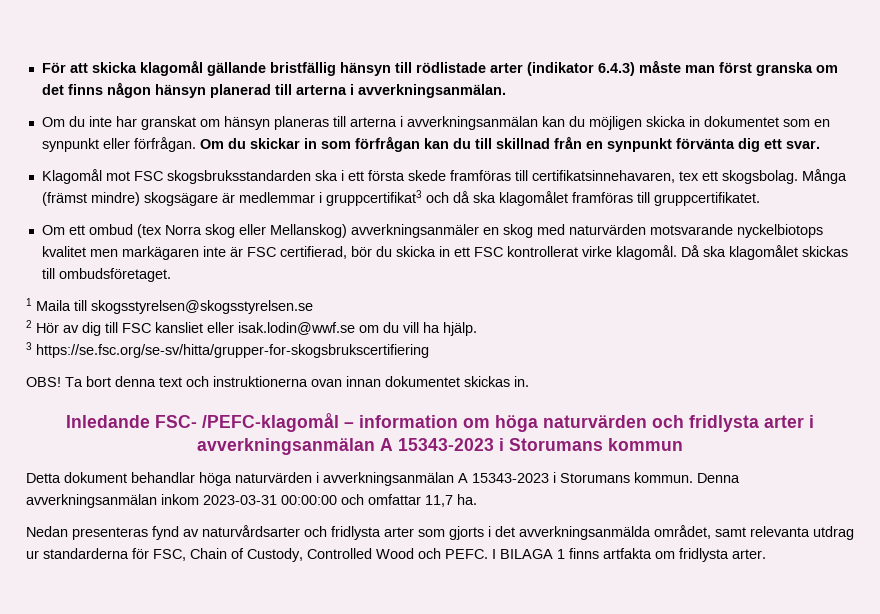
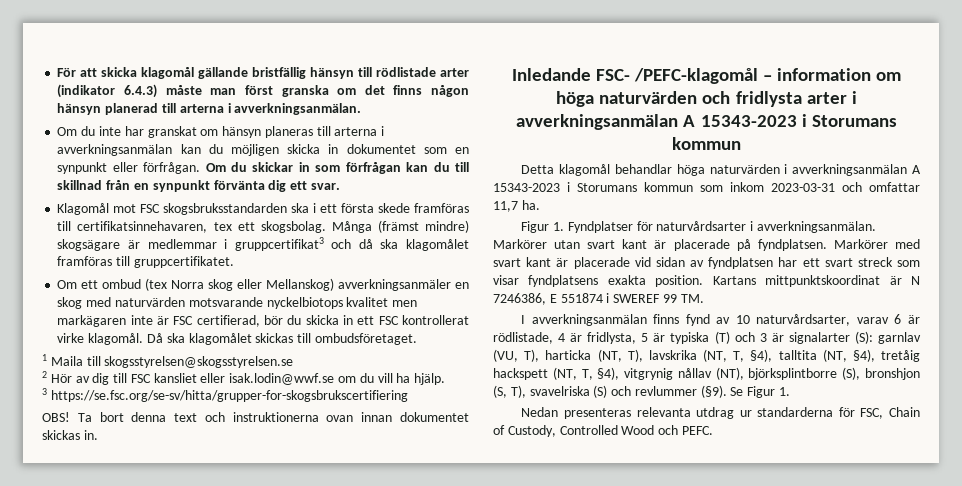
- Detta dokument behandlar höga naturvärden i avverkningsanmälan A 15343-2023 i Storumans kommun. Denna avverkningsanmälan inkom 2023-03-31 00:00:00 och omfattar 11,7 ha.
+ Detta klagomål behandlar höga naturvärden i avverkningsanmälan A 15343-2023 i Storumans kommun som inkom 2023-03-31 och omfattar 11,7 ha.
- Nedan presenteras fynd av naturvårdsarter och fridlysta arter som gjorts i det avverkningsanmälda området, samt relevanta utdrag ur standarderna för FSC, Chain of Custody, Controlled Wood och PEFC. I BILAGA 1 finns artfakta om fridlysta arter.
+ Figur 1. Fyndplatser för naturvårdsarter i avverkningsanmälan. Markörer utan svart kant är placerade på fyndplatsen. Markörer med svart kant är placerade vid sidan av fyndplatsen har ett svart streck som visar fyndplatsens exakta position. Kartans mittpunktskoordinat är N 7246386, E 551874 i SWEREF 99 TM.
+ I avverkningsanmälan finns fynd av 10 naturvårdsarter, varav 6 är rödlistade, 4 är fridlysta, 5 är typiska (T) och 3 är signalarter (S): garnlav (VU, T), harticka (NT, T), lavskrika (NT, T, §4), talltita (NT, §4), tretåig hackspett (NT, T, §4), vitgrynig nållav (NT), björksplintborre (S), bronshjon (S, T), svavelriska (S) och revlummer (§9). Se Figur 1.
+ Nedan presenteras relevanta utdrag ur standarderna för FSC, Chain of Custody, Controlled Wood och PEFC.

